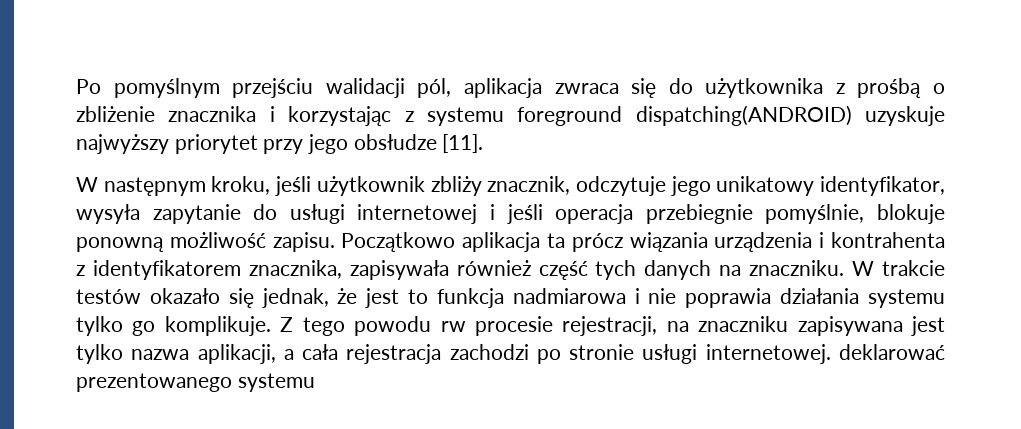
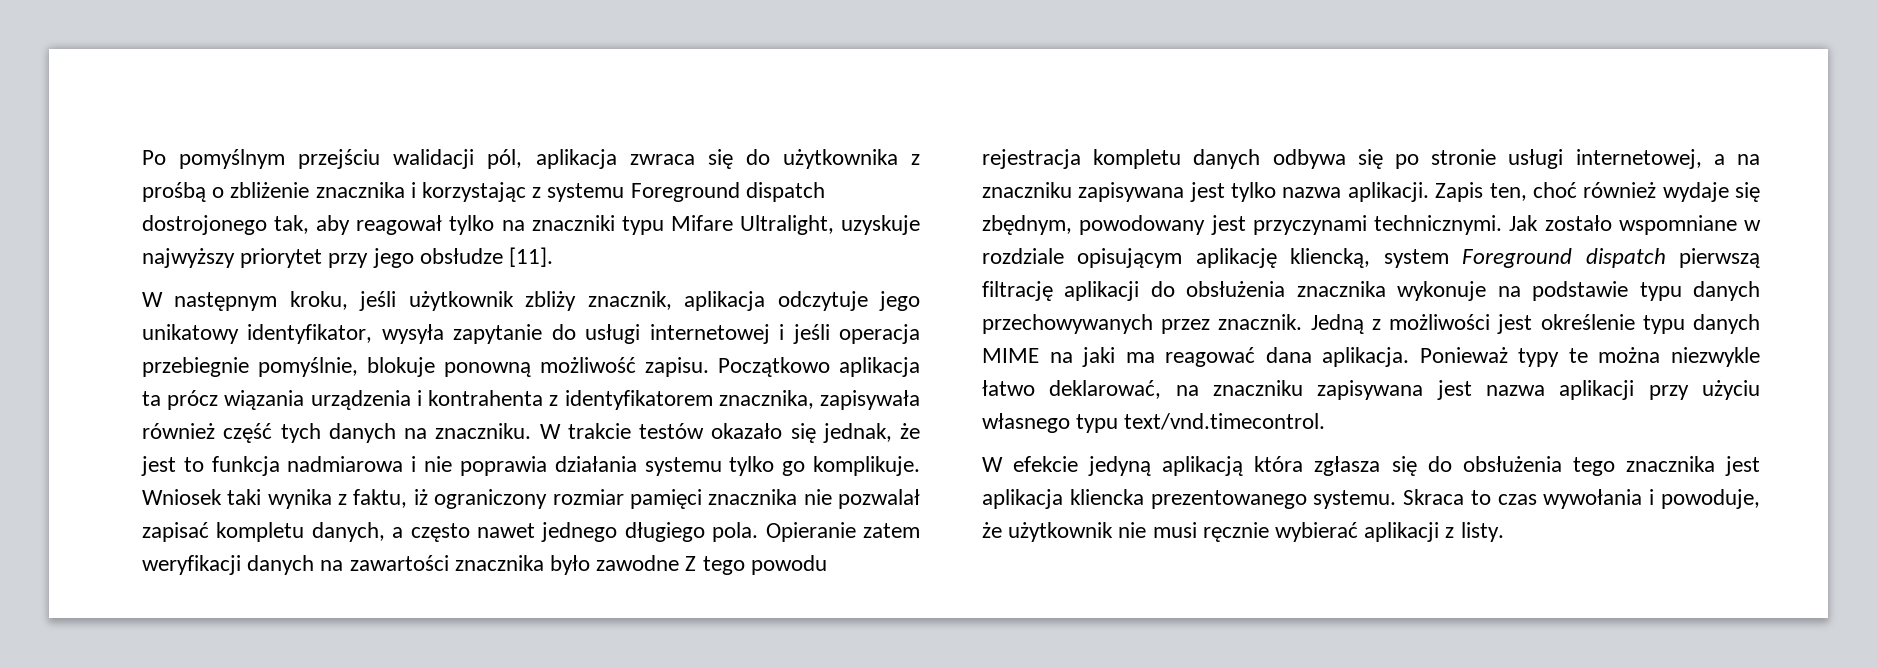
- Po pomyślnym przejściu walidacji pól, aplikacja zwraca się do użytkownika z prośbą o zbliżenie znacznika i korzystając z systemu foreground dispatching(ANDROID) uzyskuje najwyższy priorytet przy jego obsłudze [11].
+ Po pomyślnym przejściu walidacji pól, aplikacja zwraca się do użytkownika z prośbą o zbliżenie znacznika i korzystając z systemu Foreground dispatch dostrojonego tak, aby reagował tylko na znaczniki typu Mifare Ultralight, uzyskuje najwyższy priorytet przy jego obsłudze [11].
- W następnym kroku, jeśli użytkownik zbliży znacznik, odczytuje jego unikatowy identyfikator, wysyła zapytanie do usługi internetowej i jeśli operacja przebiegnie pomyślnie, blokuje ponowną możliwość zapisu.
+ W następnym kroku, jeśli użytkownik zbliży znacznik, aplikacja odczytuje jego unikatowy identyfikator, wysyła zapytanie do usługi internetowej i jeśli operacja przebiegnie pomyślnie, blokuje ponowną możliwość zapisu.
- Z tego powodu rw procesie rejestracji, na znaczniku zapisywana jest tylko nazwa aplikacji, a cała rejestracja zachodzi po stronie usługi internetowej. deklarować prezentowanego systemu
+ Wniosek taki wynika z faktu, iż ograniczony rozmiar pamięci znacznika nie pozwalał zapisać kompletu danych, a często nawet jednego długiego pola. Opieranie zatem weryfikacji danych na zawartości znacznika było zawodne Z tego powodu rejestracja kompletu danych odbywa się po stronie usługi internetowej, a na znaczniku zapisywana jest tylko nazwa aplikacji. Zapis ten, choć również wydaje się zbędnym, powodowany jest przyczynami technicznymi. Jak zostało wspomniane w rozdziale opisującym aplikację kliencką, system Foreground dispatch pierwszą filtrację aplikacji do obsłużenia znacznika wykonuje na podstawie typu danych przechowywanych przez znacznik. Jedną z możliwości jest określenie typu danych MIME na jaki ma reagować dana aplikacja. Ponieważ typy te można niezwykle łatwo deklarować, na znaczniku zapisywana jest nazwa aplikacji przy użyciu własnego typu text/vnd.timecontrol.
+ W efekcie jedyną aplikacją która zgłasza się do obsłużenia tego znacznika jest aplikacja kliencka prezentowanego systemu. Skraca to czas wywołania i powoduje, że użytkownik nie musi ręcznie wybierać aplikacji z listy.

